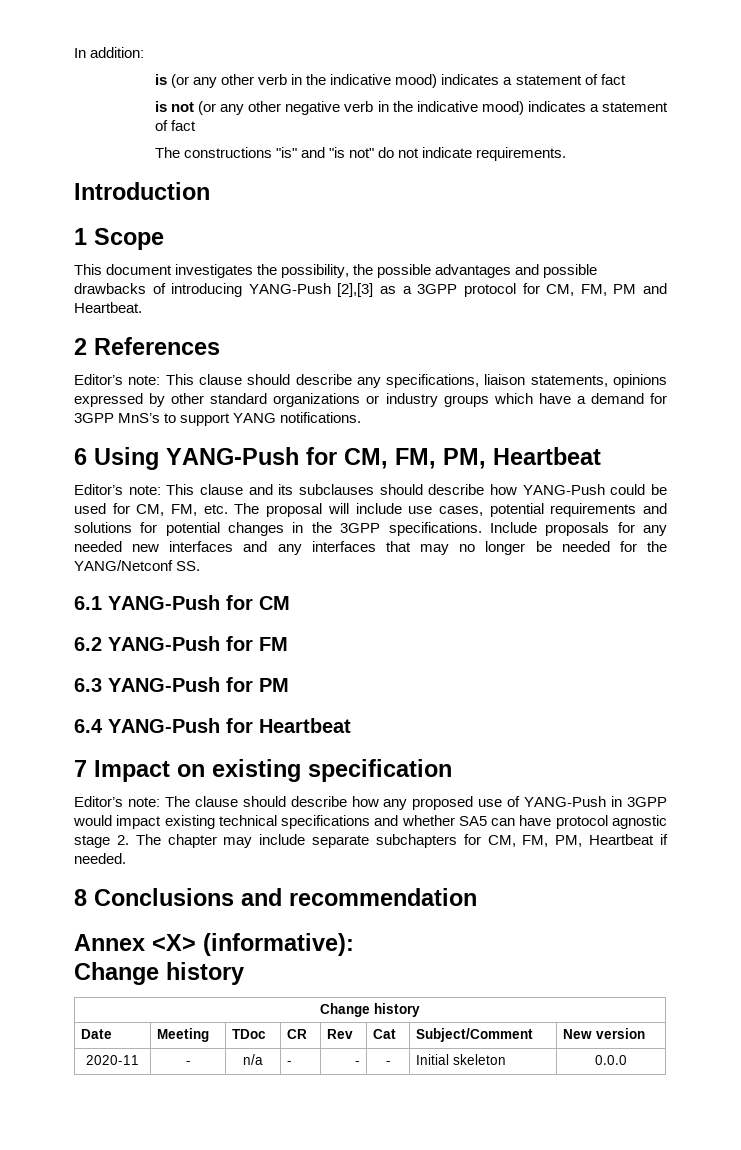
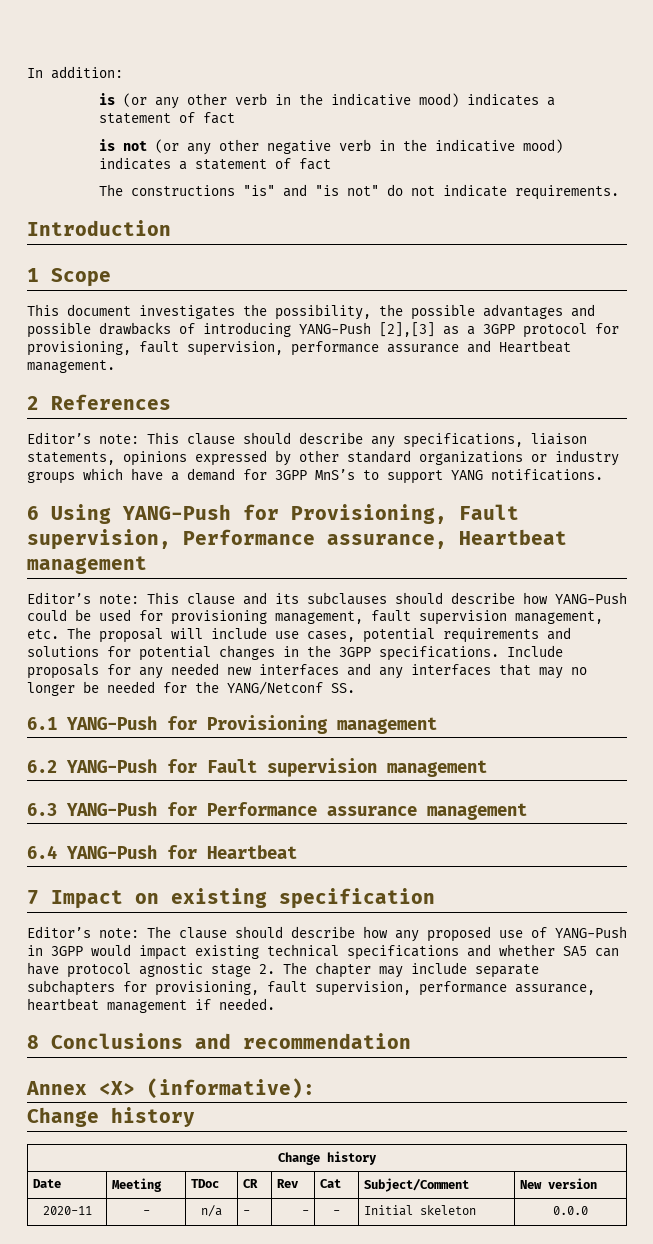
- This document investigates the possibility, the possible advantages and possible drawbacks of introducing YANG-Push [2],[3] as a 3GPP protocol for CM, FM, PM and Heartbeat.
+ This document investigates the possibility, the possible advantages and possible drawbacks of introducing YANG-Push [2],[3] as a 3GPP protocol for provisioning, fault supervision, performance assurance and Heartbeat management.
- 6 Using YANG-Push for CM, FM, PM, Heartbeat
+ 6 Using YANG-Push for Provisioning, Fault supervision, Performance assurance, Heartbeat management
- Editor’s note: This clause and its subclauses should describe how YANG-Push could be used for CM, FM, etc. The proposal will include use cases, potential requirements and solutions for potential changes in the 3GPP specifications.
+ Editor’s note: This clause and its subclauses should describe how YANG-Push could be used for provisioning management, fault supervision management, etc. The proposal will include use cases, potential requirements and solutions for potential changes in the 3GPP specifications.
- 6.1 YANG-Push for CM
+ 6.1 YANG-Push for Provisioning management
- 6.2 YANG-Push for FM
+ 6.2 YANG-Push for Fault supervision management
- 6.3 YANG-Push for PM
+ 6.3 YANG-Push for Performance assurance management
- Editor’s note: The clause should describe how any proposed use of YANG-Push in 3GPP would impact existing technical specifications and whether SA5 can have protocol agnostic stage 2. The chapter may include separate subchapters for CM, FM, PM, Heartbeat if needed.
+ Editor’s note: The clause should describe how any proposed use of YANG-Push in 3GPP would impact existing technical specifications and whether SA5 can have protocol agnostic stage 2. The chapter may include separate subchapters for provisioning, fault supervision, performance assurance, heartbeat management if needed.

